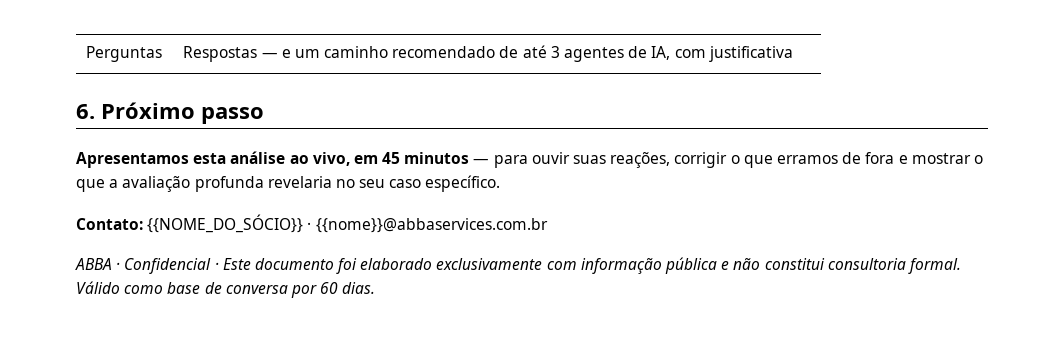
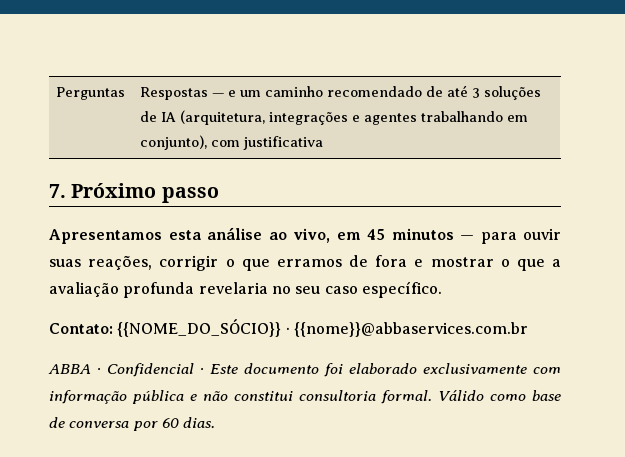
- Perguntas | Respostas — e um caminho recomendado de até 3 agentes de IA, com justificativa
+ Perguntas | Respostas — e um caminho recomendado de até 3 soluções de IA (arquitetura, integrações e agentes trabalhando em conjunto), com justificativa
- 6. Próximo passo
+ 7. Próximo passo

